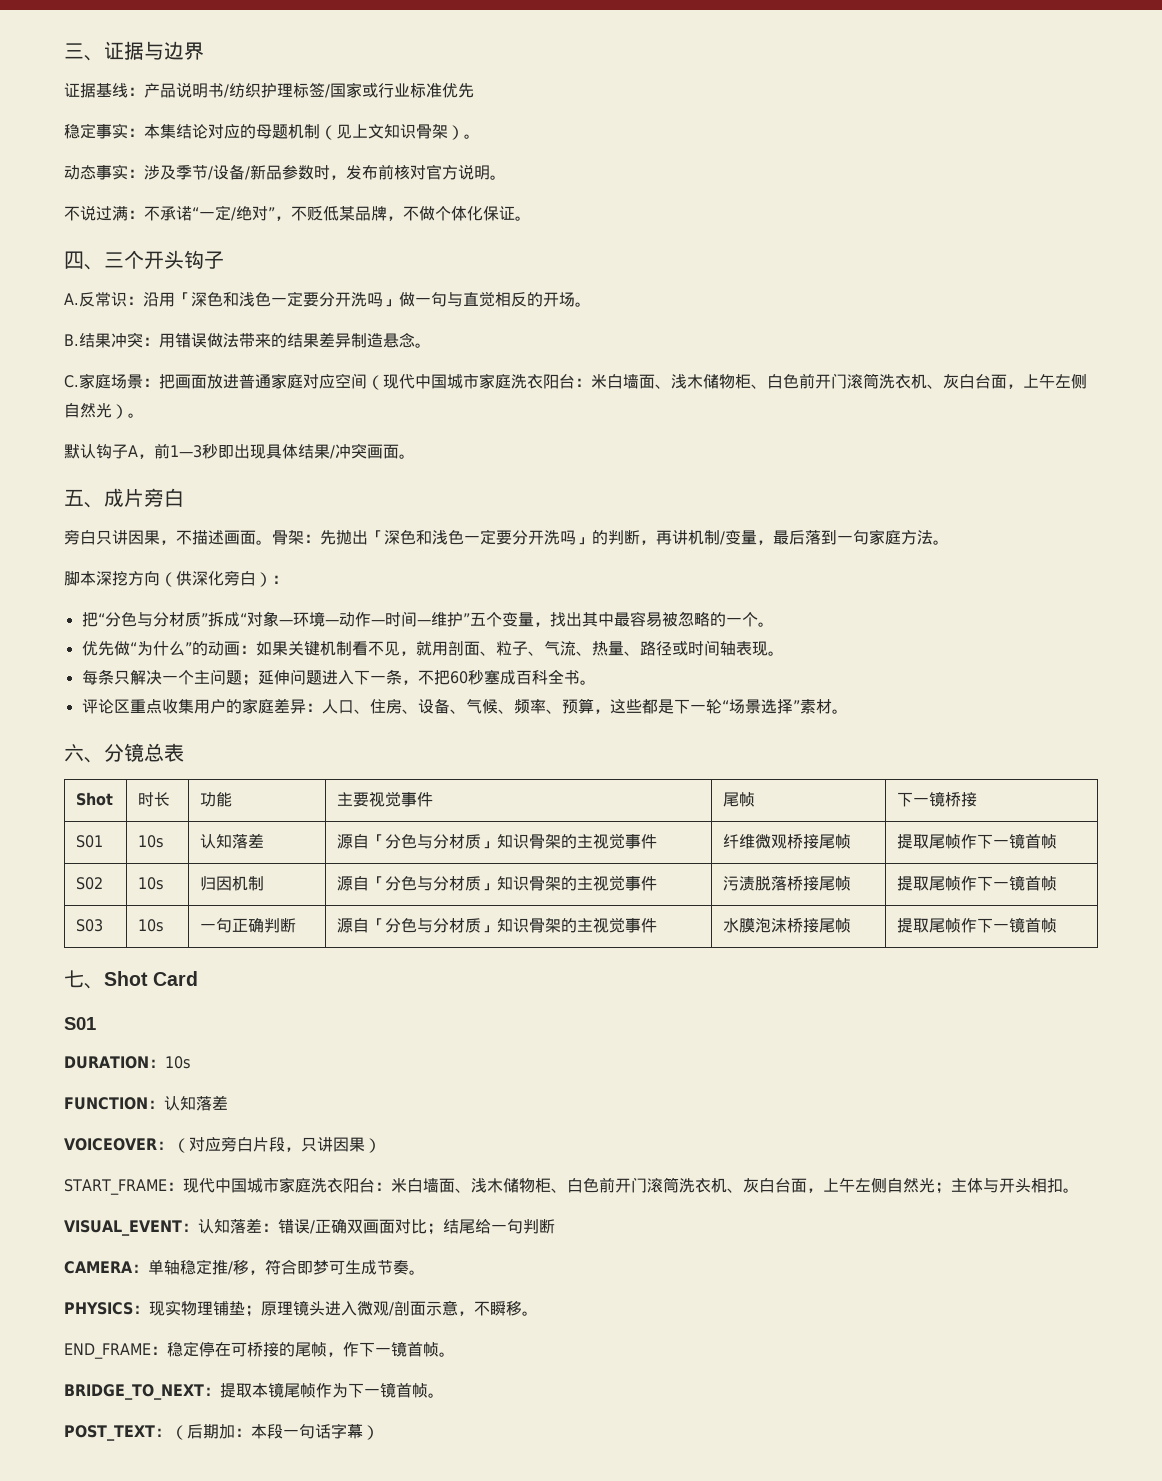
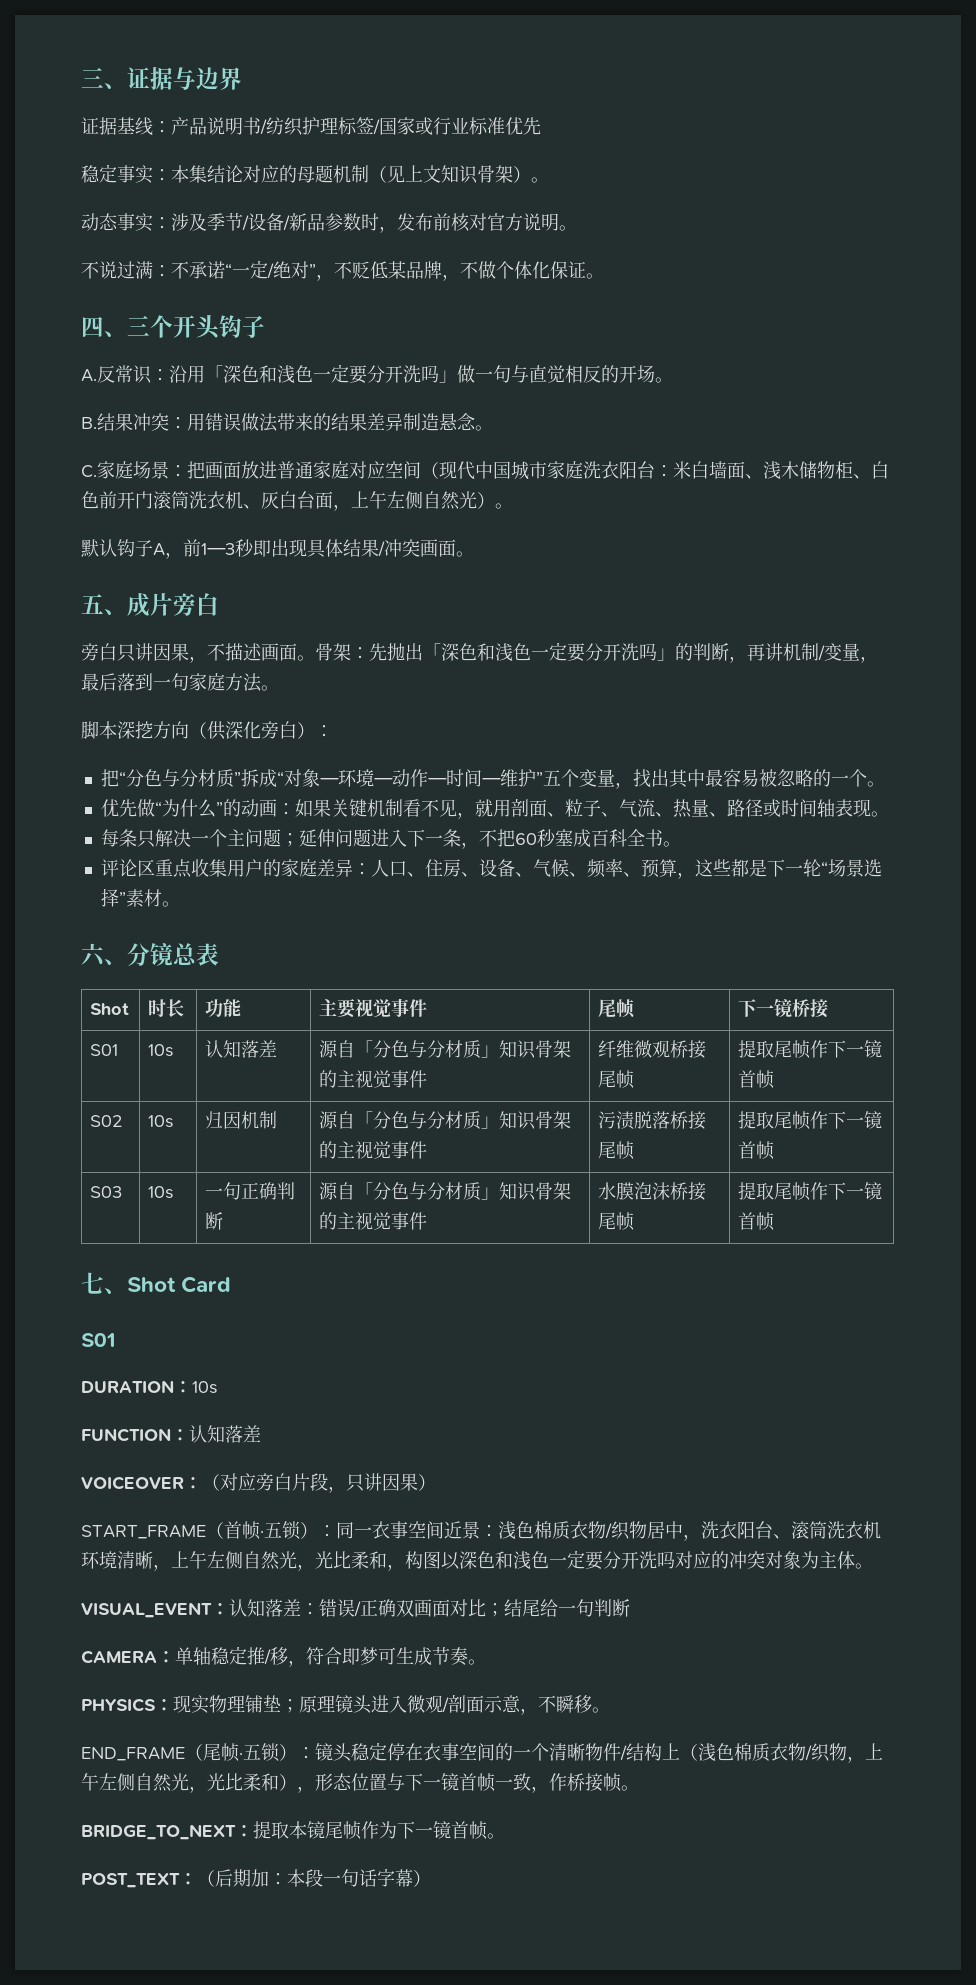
- START_FRAME：现代中国城市家庭洗衣阳台：米白墙面、浅木储物柜、白色前开门滚筒洗衣机、灰白台面，上午左侧自然光；主体与开头相扣。
+ START_FRAME（首帧·五锁）：同一衣事空间近景：浅色棉质衣物/织物居中，洗衣阳台、滚筒洗衣机环境清晰，上午左侧自然光，光比柔和，构图以深色和浅色一定要分开洗吗对应的冲突对象为主体。
- END_FRAME：稳定停在可桥接的尾帧，作下一镜首帧。
+ END_FRAME（尾帧·五锁）：镜头稳定停在衣事空间的一个清晰物件/结构上（浅色棉质衣物/织物，上午左侧自然光，光比柔和），形态位置与下一镜首帧一致，作桥接帧。

